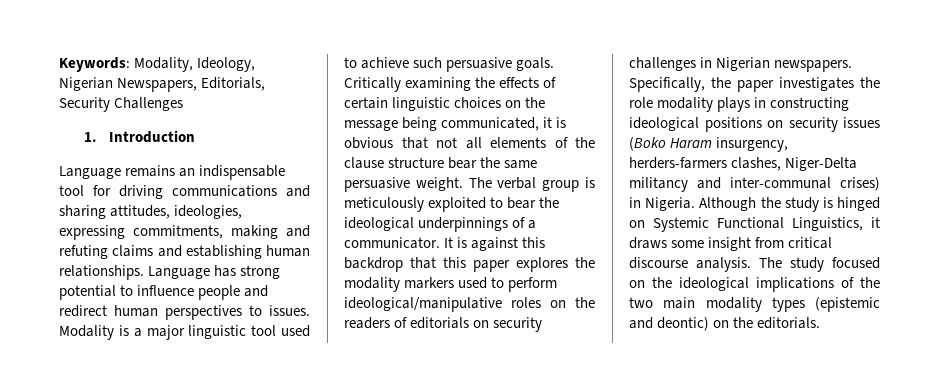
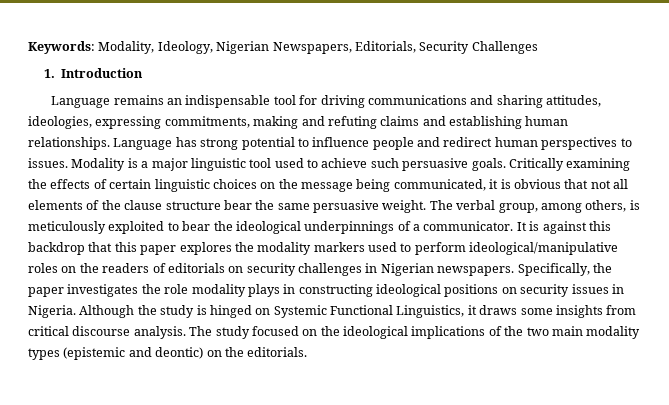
- The verbal group is meticulously exploited to bear the ideological underpinnings of a communicator.
+ The verbal group, among others, is meticulously exploited to bear the ideological underpinnings of a communicator.
- Specifically, the paper investigates the role modality plays in constructing ideological positions on security issues (Boko Haram insurgency, herders-farmers clashes, Niger-Delta militancy and inter-communal crises) in Nigeria.
+ Specifically, the paper investigates the role modality plays in constructing ideological positions on security issues in Nigeria.
- Although the study is hinged on Systemic Functional Linguistics, it draws some insight from critical discourse analysis.
+ Although the study is hinged on Systemic Functional Linguistics, it draws some insights from critical discourse analysis.

